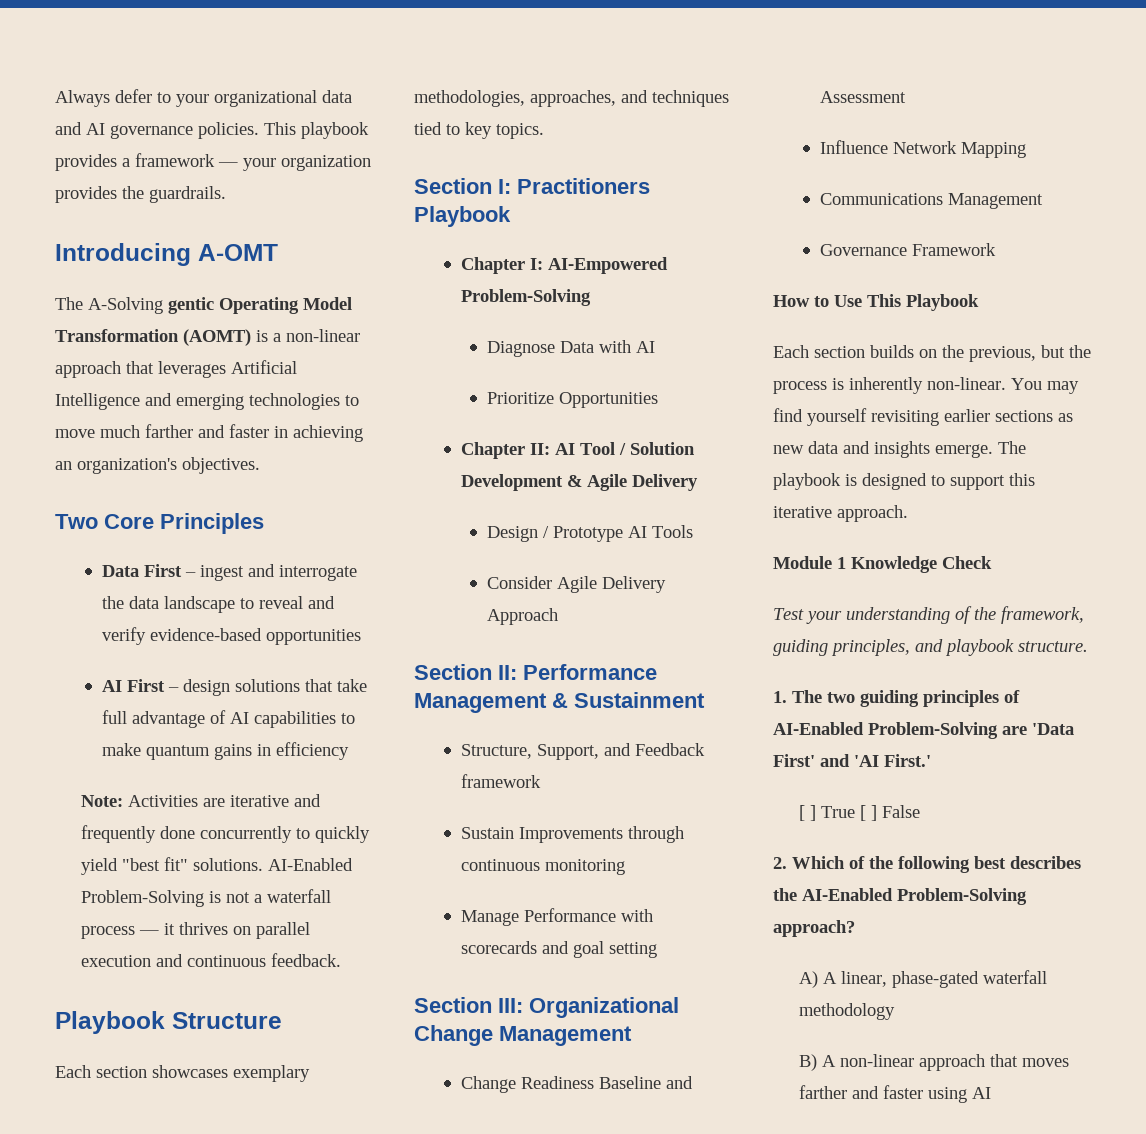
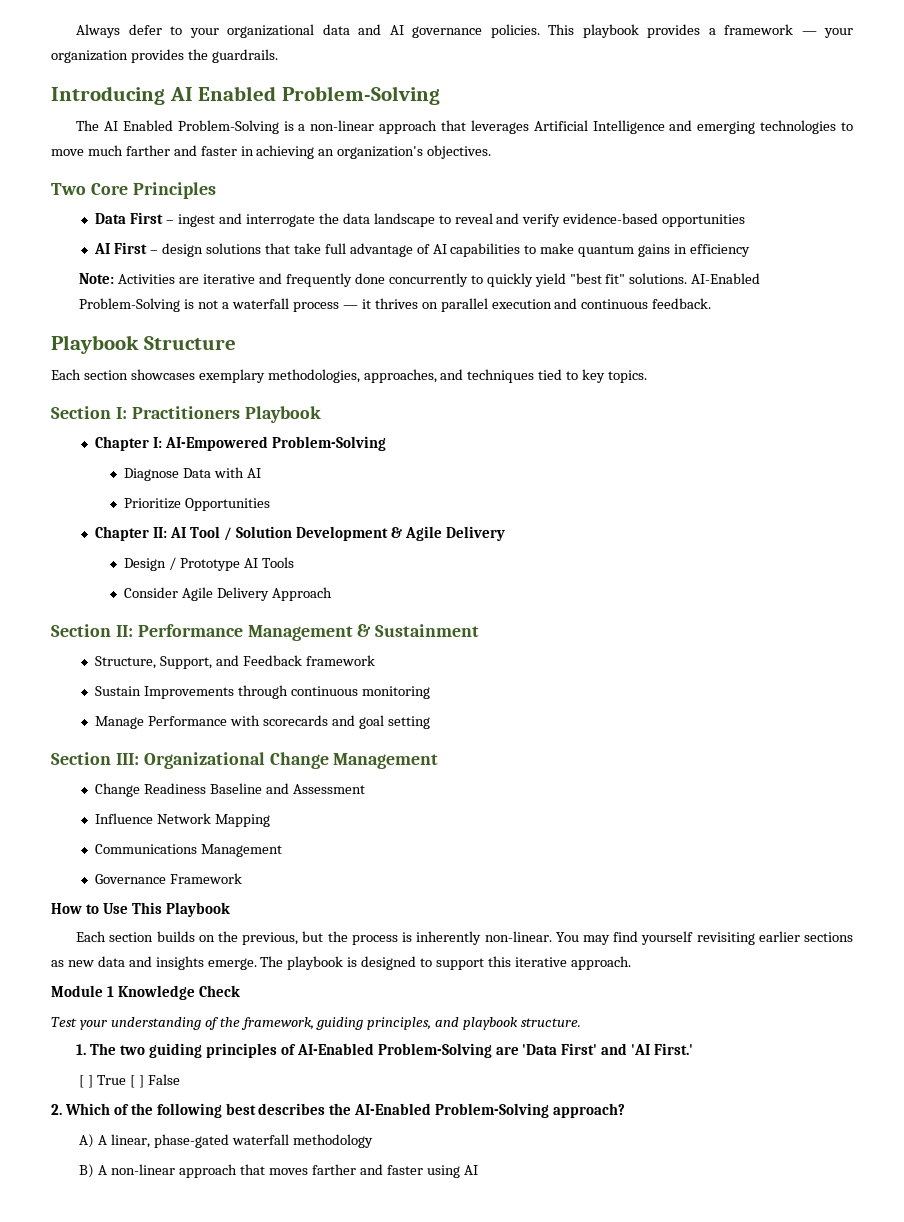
- Introducing A-OMT
- The A-Solving gentic Operating Model Transformation (AOMT) is a non-linear approach that leverages Artificial Intelligence and emerging technologies to move much farther and faster in achieving an organization's objectives.
+ Introducing AI Enabled Problem-Solving
+ The AI Enabled Problem-Solving is a non-linear approach that leverages Artificial Intelligence and emerging technologies to move much farther and faster in achieving an organization's objectives.

